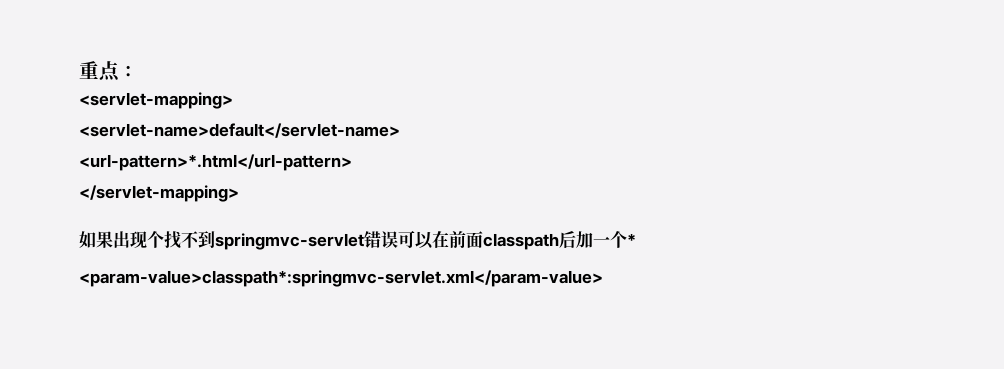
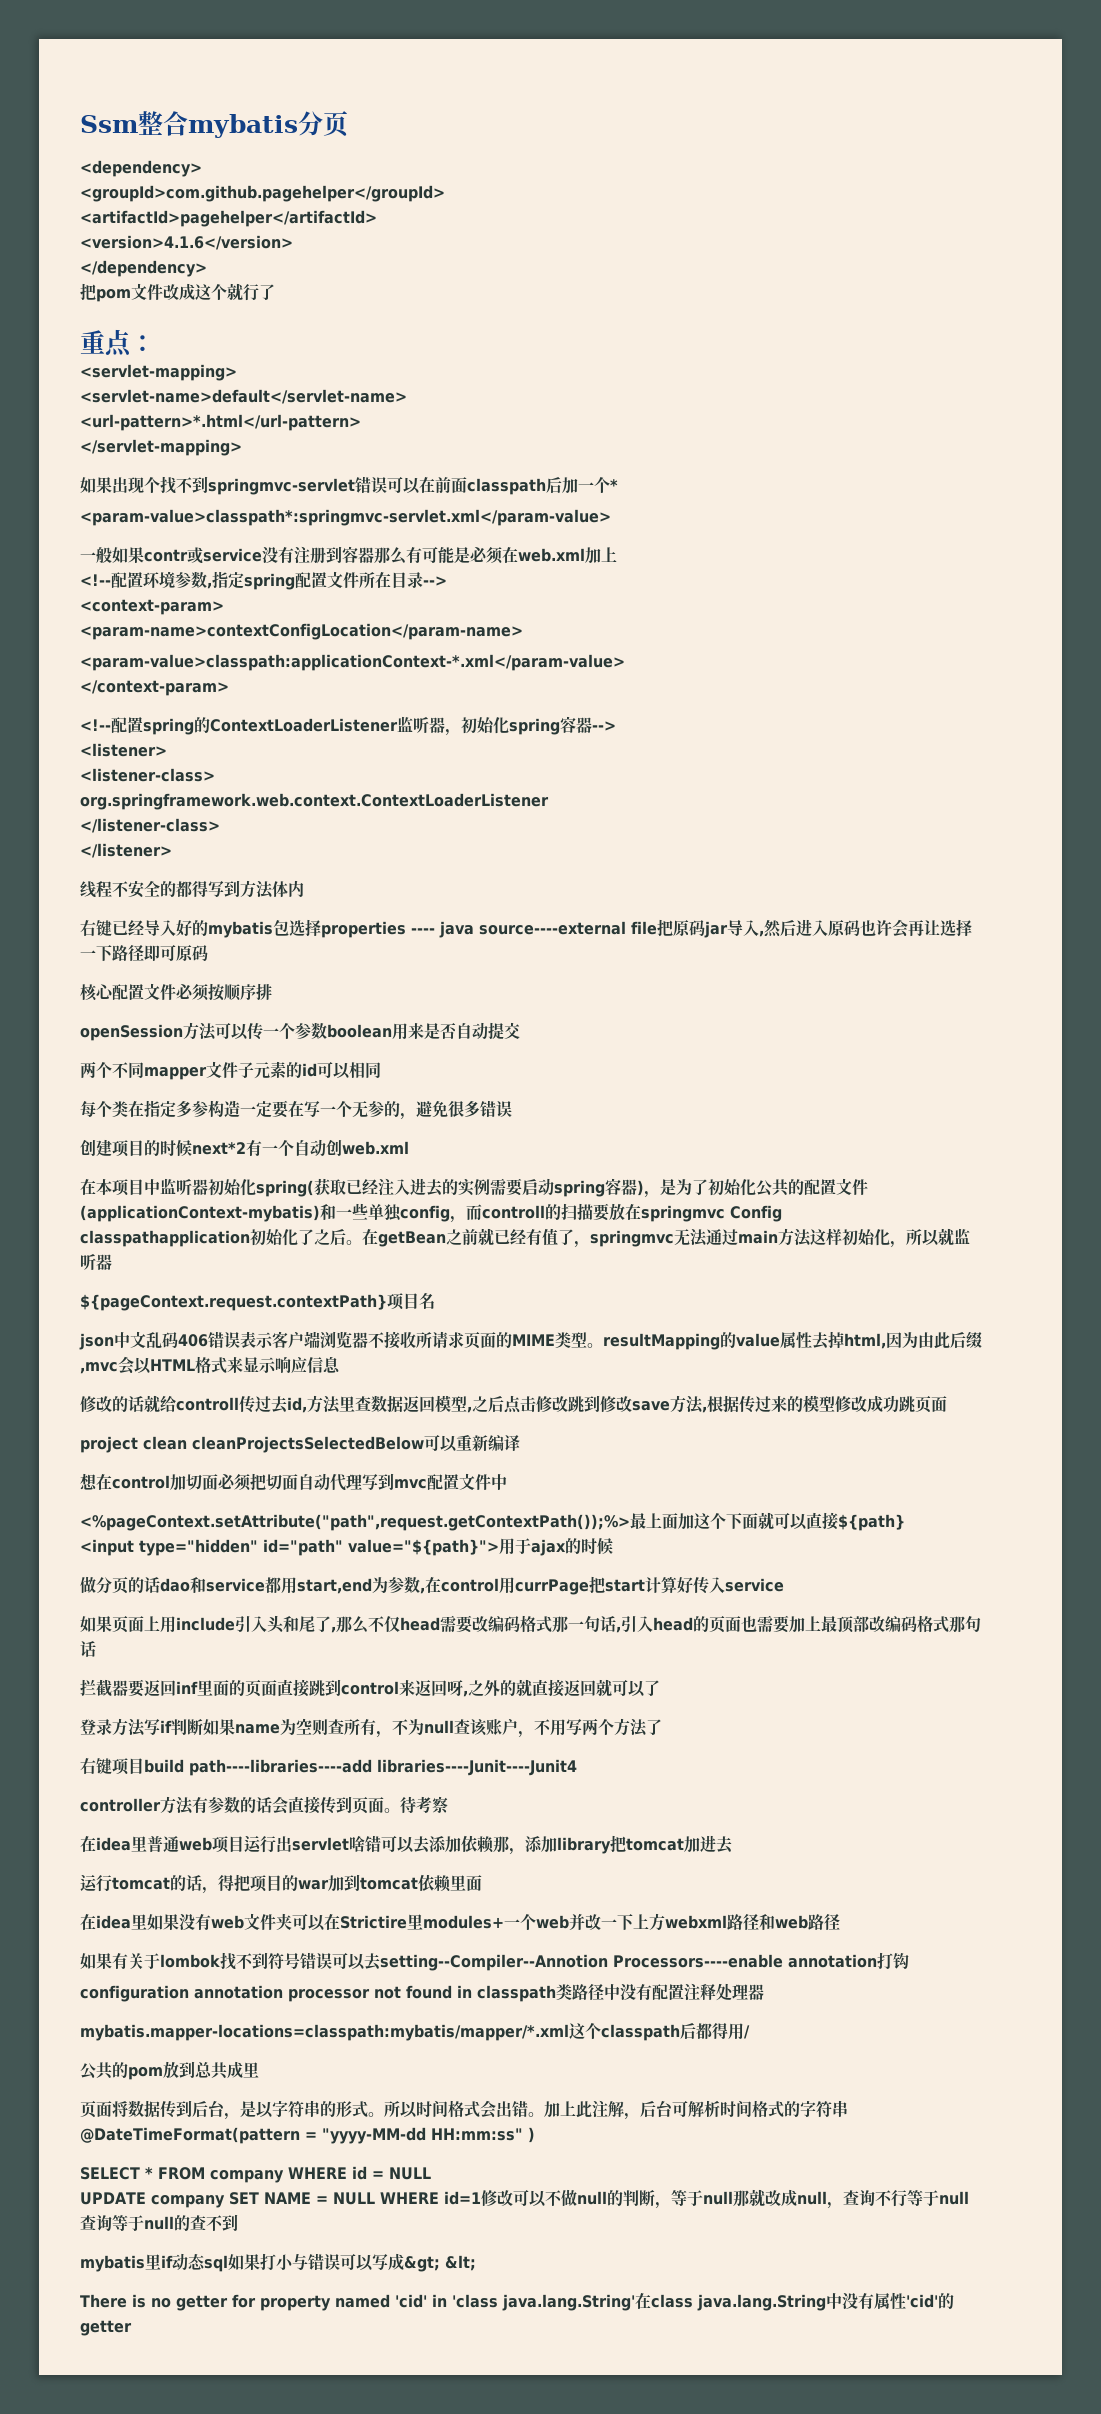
+ Ssm整合mybatis分页
+ <dependency>
+ <groupId>com.github.pagehelper</groupId>
+ <artifactId>pagehelper</artifactId>
+ <version>4.1.6</version>
+ </dependency>
+ 把pom文件改成这个就行了
+ 一般如果contr或service没有注册到容器那么有可能是必须在web.xml加上
+ <!--配置环境参数,指定spring配置文件所在目录-->
+ <context-param>
+ <param-name>contextConfigLocation</param-name>
+ <param-value>classpath:applicationContext-*.xml</param-value>
+ </context-param>
+ <!--配置spring的ContextLoaderListener监听器，初始化spring容器-->
+ <listener>
+ <listener-class>
+ org.springframework.web.context.ContextLoaderListener
+ </listener-class>
+ </listener>
+ 线程不安全的都得写到方法体内
+ 右键已经导入好的mybatis包选择properties ---- java source----external file把原码jar导入,然后进入原码也许会再让选择一下路径即可原码
+ 核心配置文件必须按顺序排
+ openSession方法可以传一个参数boolean用来是否自动提交
+ 两个不同mapper文件子元素的id可以相同
+ 每个类在指定多参构造一定要在写一个无参的，避免很多错误
+ 创建项目的时候next*2有一个自动创web.xml
+ 在本项目中监听器初始化spring(获取已经注入进去的实例需要启动spring容器)，是为了初始化公共的配置文件(applicationContext-mybatis)和一些单独config，而controll的扫描要放在springmvc Config
+ classpathapplication初始化了之后。在getBean之前就已经有值了，springmvc无法通过main方法这样初始化，所以就监听器
+ ${pageContext.request.contextPath}项目名
+ json中文乱码406错误表示客户端浏览器不接收所请求页面的MIME类型。resultMapping的value属性去掉html,因为由此后缀,mvc会以HTML格式来显示响应信息
+ 修改的话就给controll传过去id,方法里查数据返回模型,之后点击修改跳到修改save方法,根据传过来的模型修改成功跳页面
+ project clean cleanProjectsSelectedBelow可以重新编译
+ 想在control加切面必须把切面自动代理写到mvc配置文件中
+ <%pageContext.setAttribute("path",request.getContextPath());%>最上面加这个下面就可以直接${path}
+ <input type="hidden" id="path" value="${path}">用于ajax的时候
+ 做分页的话dao和service都用start,end为参数,在control用currPage把start计算好传入service
+ 如果页面上用include引入头和尾了,那么不仅head需要改编码格式那一句话,引入head的页面也需要加上最顶部改编码格式那句话
+ 拦截器要返回inf里面的页面直接跳到control来返回呀,之外的就直接返回就可以了
+ 登录方法写if判断如果name为空则查所有，不为null查该账户，不用写两个方法了
+ 右键项目build path----libraries----add libraries----Junit----Junit4
+ controller方法有参数的话会直接传到页面。待考察
+ 在idea里普通web项目运行出servlet啥错可以去添加依赖那，添加library把tomcat加进去
+ 运行tomcat的话，得把项目的war加到tomcat依赖里面
+ 在idea里如果没有web文件夹可以在Strictire里modules+一个web并改一下上方webxml路径和web路径
+ 如果有关于lombok找不到符号错误可以去setting--Compiler--Annotion Processors----enable annotation打钩
+ configuration annotation processor not found in classpath类路径中没有配置注释处理器
+ mybatis.mapper-locations=classpath:mybatis/mapper/*.xml这个classpath后都得用/
+ 公共的pom放到总共成里
+ 页面将数据传到后台，是以字符串的形式。所以时间格式会出错。加上此注解，后台可解析时间格式的字符串@DateTimeFormat(pattern = "yyyy-MM-dd HH:mm:ss" )
+ SELECT * FROM company WHERE id = NULL
+ UPDATE company SET NAME = NULL WHERE id=1修改可以不做null的判断，等于null那就改成null，查询不行等于null查询等于null的查不到
+ mybatis里if动态sql如果打小与错误可以写成&gt; &lt;
+ There is no getter for property named 'cid' in 'class java.lang.String'在class java.lang.String中没有属性'cid'的getter

